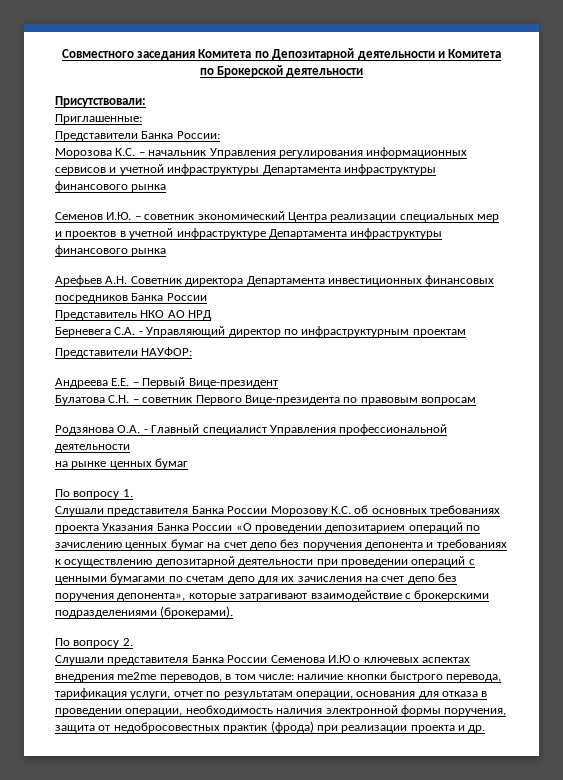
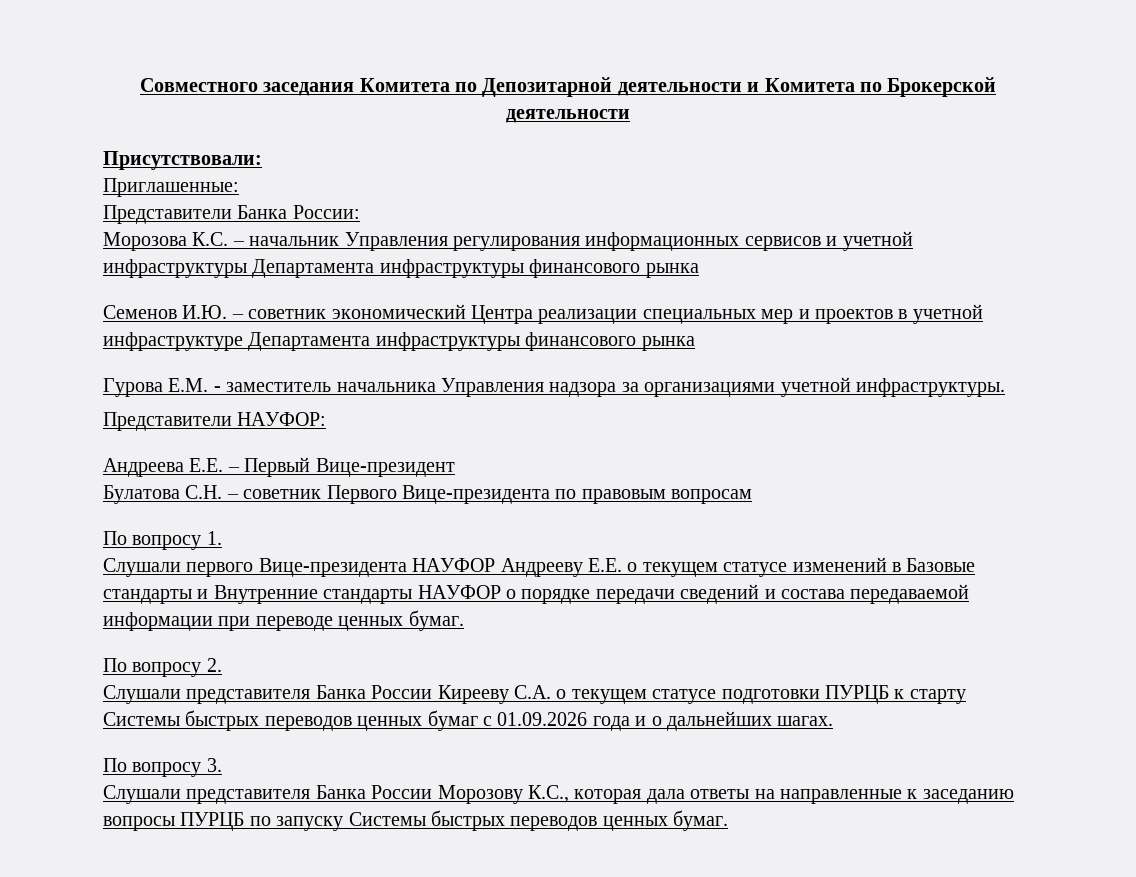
- Арефьев А.Н. Советник директора Департамента инвестиционных финансовых посредников Банка России
- Представитель НКО АО НРД
- Берневега С.А. - Управляющий директор по инфраструктурным проектам
+ Гурова Е.М. - заместитель начальника Управления надзора за организациями учетной инфраструктуры.
- Родзянова О.А. - Главный специалист Управления профессиональной деятельности
- на рынке ценных бумаг
  По вопросу 1.
- Слушали представителя Банка России Морозову К.С. об основных требованиях проекта Указания Банка России «О проведении депозитарием операций по зачислению ценных бумаг на счет депо без поручения депонента и требованиях к осуществлению депозитарной деятельности при проведении операций с ценными бумагами по счетам депо для их зачисления на счет депо без поручения депонента», которые затрагивают взаимодействие с брокерскими подразделениями (брокерами).
+ Слушали первого Вице-президента НАУФОР Андрееву Е.Е. о текущем статусе изменений в Базовые стандарты и Внутренние стандарты НАУФОР о порядке передачи сведений и состава передаваемой информации при переводе ценных бумаг.
- Слушали представителя Банка России Семенова И.Ю о ключевых аспектах внедрения me2me переводов, в том числе: наличие кнопки быстрого перевода, тарификация услуги, отчет по результатам операции, основания для отказа в проведении операции, необходимость наличия электронной формы поручения, защита от недобросовестных практик (фрода) при реализации проекта и др.
+ Слушали представителя Банка России Кирееву С.А. о текущем статусе подготовки ПУРЦБ к старту Системы быстрых переводов ценных бумаг с 01.09.2026 года и о дальнейших шагах.
+ По вопросу 3.
+ Слушали представителя Банка России Морозову К.С., которая дала ответы на направленные к заседанию вопросы ПУРЦБ по запуску Системы быстрых переводов ценных бумаг.

